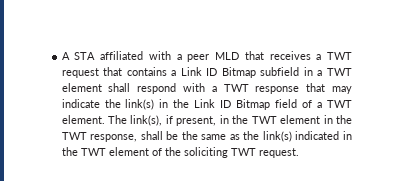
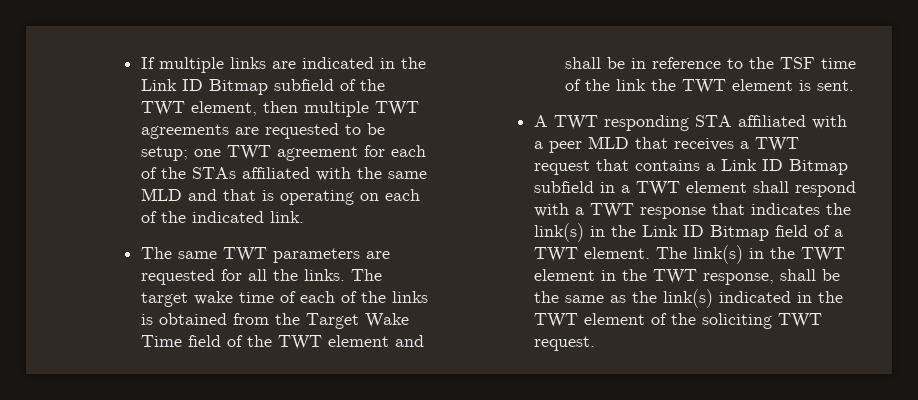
- A STA affiliated with a peer MLD that receives a TWT request that contains a Link ID Bitmap subfield in a TWT element shall respond with a TWT response that may indicate the link(s) in the Link ID Bitmap field of a TWT element.
+ If multiple links are indicated in the Link ID Bitmap subfield of the TWT element, then multiple TWT agreements are requested to be setup; one TWT agreement for each of the STAs affiliated with the same MLD and that is operating on each of the indicated link.
+ The same TWT parameters are requested for all the links. The target wake time of each of the links is obtained from the Target Wake Time field of the TWT element and shall be in reference to the TSF time of the link the TWT element is sent.
+ A TWT responding STA affiliated with a peer MLD that receives a TWT request that contains a Link ID Bitmap subfield in a TWT element shall respond with a TWT response that indicates the link(s) in the Link ID Bitmap field of a TWT element.
- The link(s), if present, in the TWT element in the TWT response, shall be the same as the link(s) indicated in the TWT element of the soliciting TWT request.
+ The link(s) in the TWT element in the TWT response, shall be the same as the link(s) indicated in the TWT element of the soliciting TWT request.

